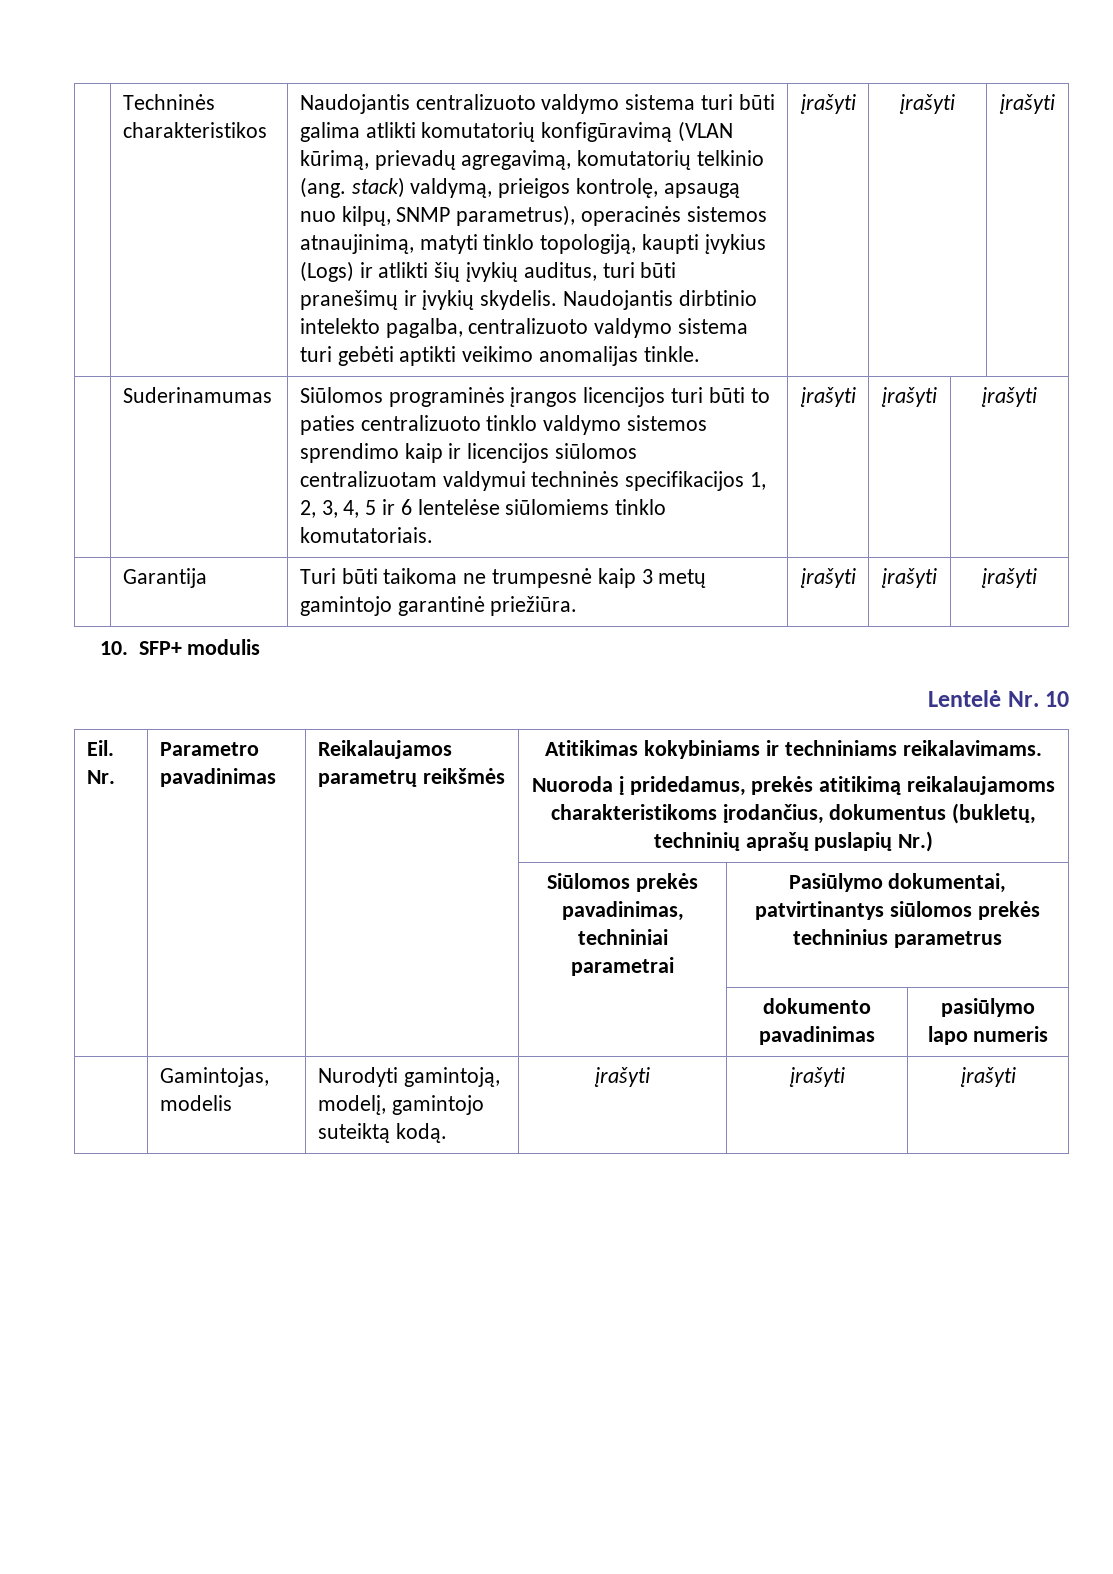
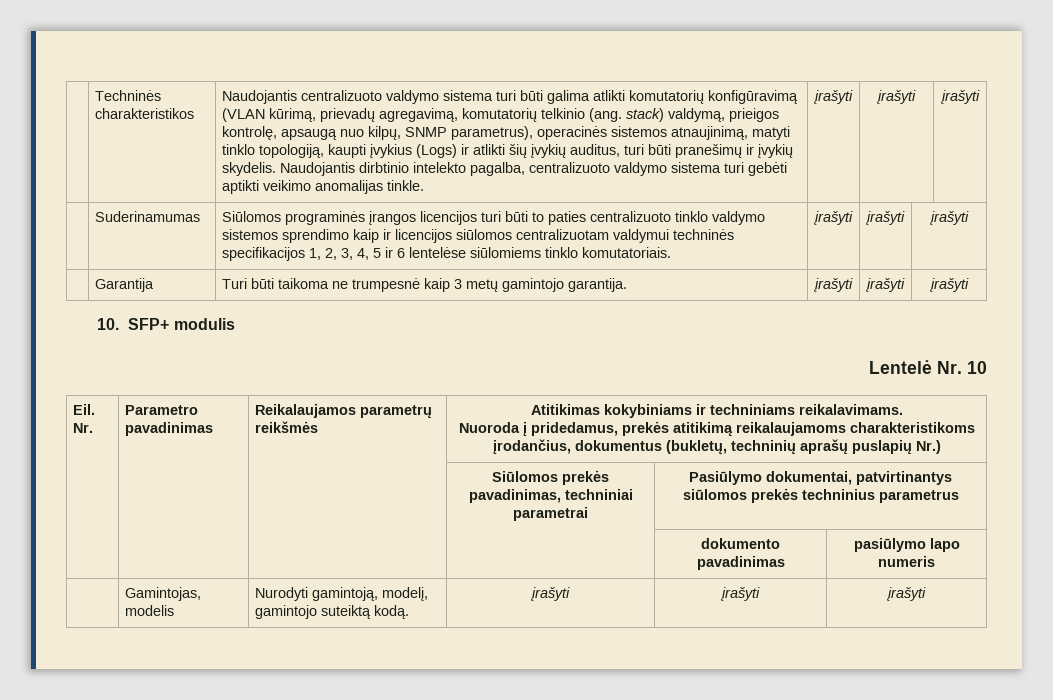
- | Garantija | Turi būti taikoma ne trumpesnė kaip 3 metų gamintojo garantinė priežiūra. | įrašyti | įrašyti | įrašyti
+ | Garantija | Turi būti taikoma ne trumpesnė kaip 3 metų gamintojo garantija. | įrašyti | įrašyti | įrašyti

